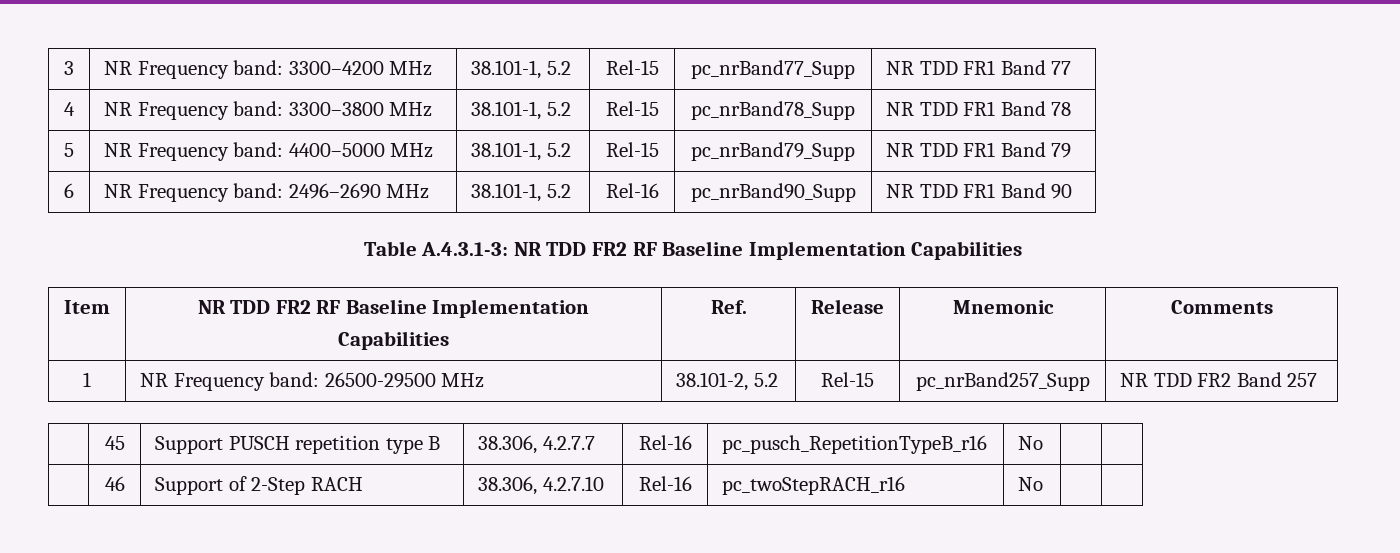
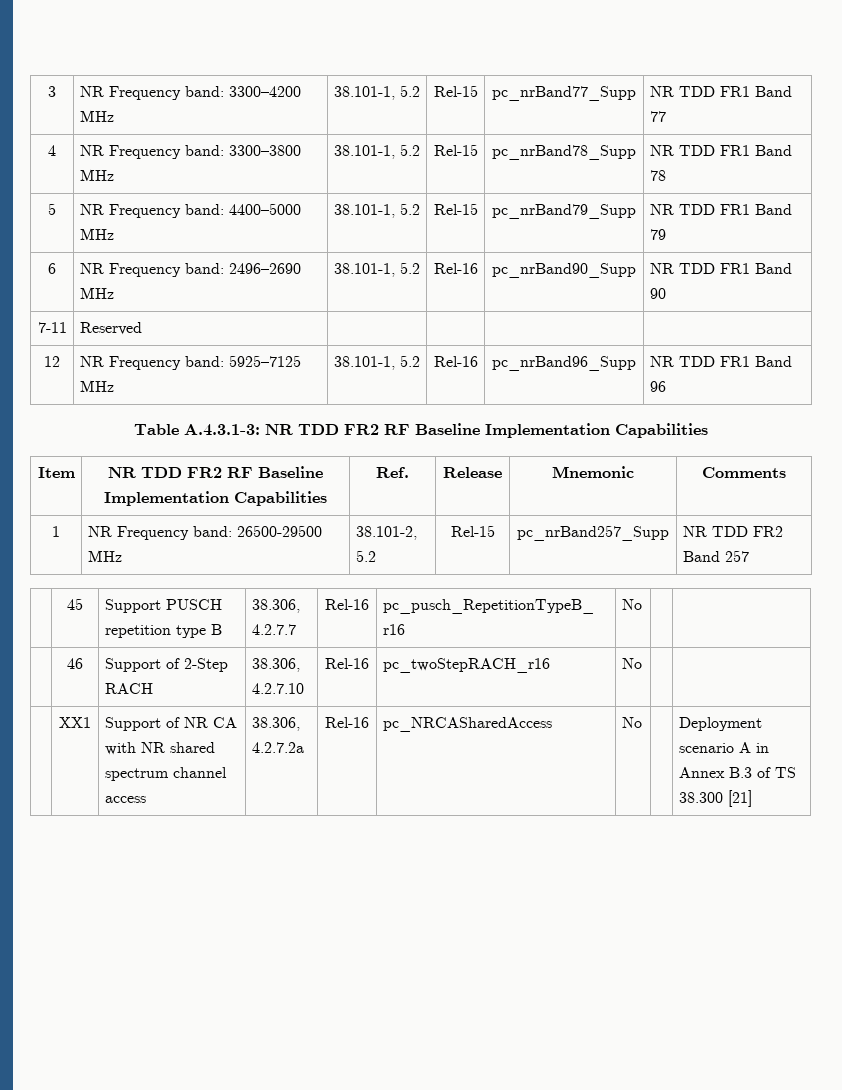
+ 7-11 | Reserved | | | |
+ 12 | NR Frequency band: 5925–7125 MHz | 38.101-1, 5.2 | Rel-16 | pc_nrBand96_Supp | NR TDD FR1 Band 96
+ | XX1 | Support of NR CA with NR shared spectrum channel access | 38.306, 4.2.7.2a | Rel-16 | pc_NRCASharedAccess | No | | Deployment scenario A in Annex B.3 of TS 38.300 [21]

